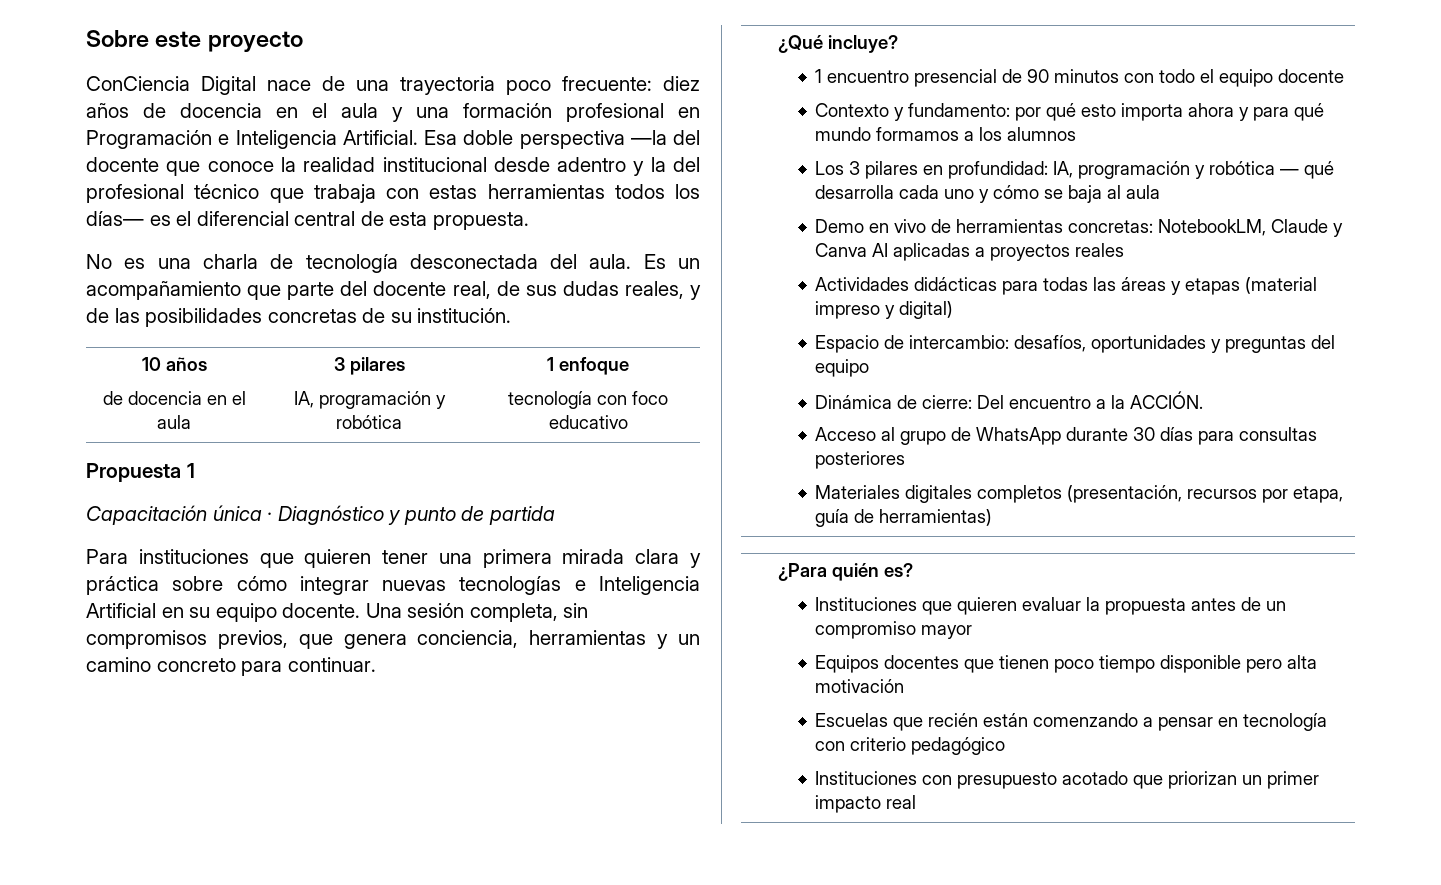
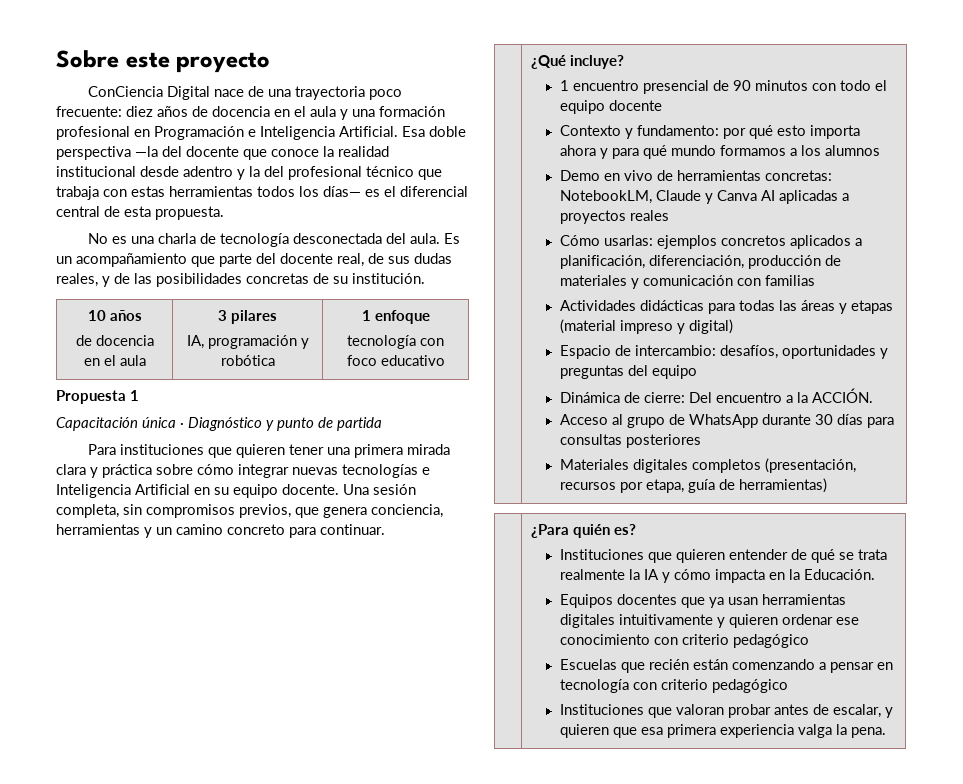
- Los 3 pilares en profundidad: IA, programación y robótica — qué desarrolla cada uno y cómo se baja al aula
+ Cómo usarlas: ejemplos concretos aplicados a planificación, diferenciación, producción de materiales y comunicación con familias
- Instituciones que quieren evaluar la propuesta antes de un compromiso mayor
- Equipos docentes que tienen poco tiempo disponible pero alta motivación
+ Instituciones que quieren entender de qué se trata realmente la IA y cómo impacta en la Educación.
+ Equipos docentes que ya usan herramientas digitales intuitivamente y quieren ordenar ese conocimiento con criterio pedagógico
- Instituciones con presupuesto acotado que priorizan un primer impacto real
+ Instituciones que valoran probar antes de escalar, y quieren que esa primera experiencia valga la pena.

